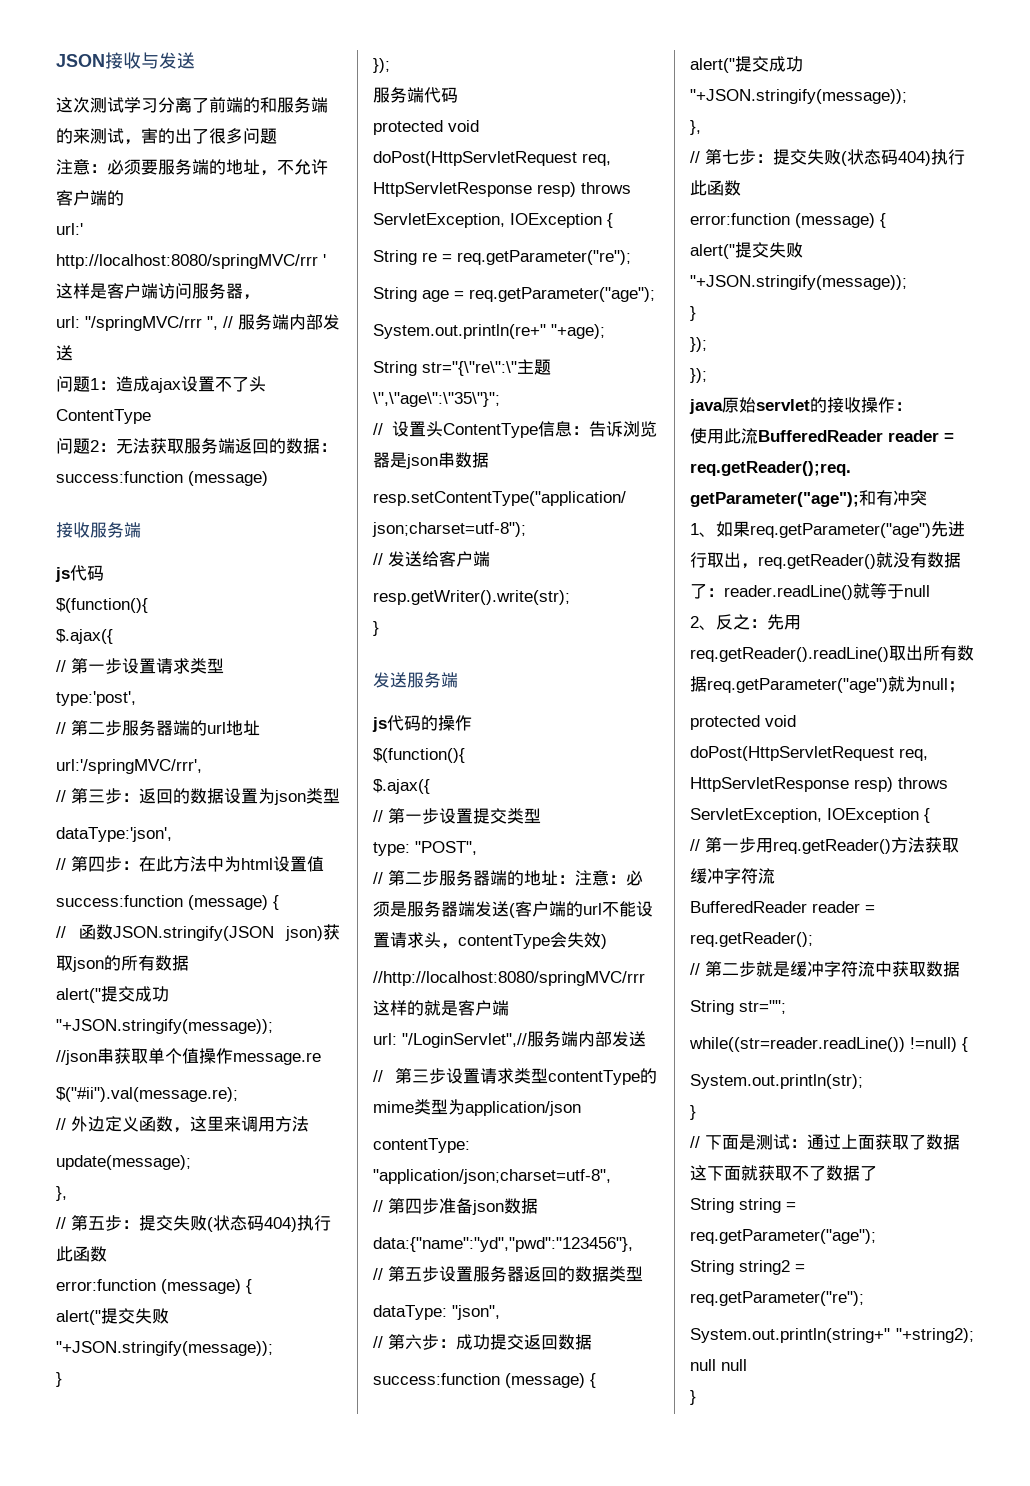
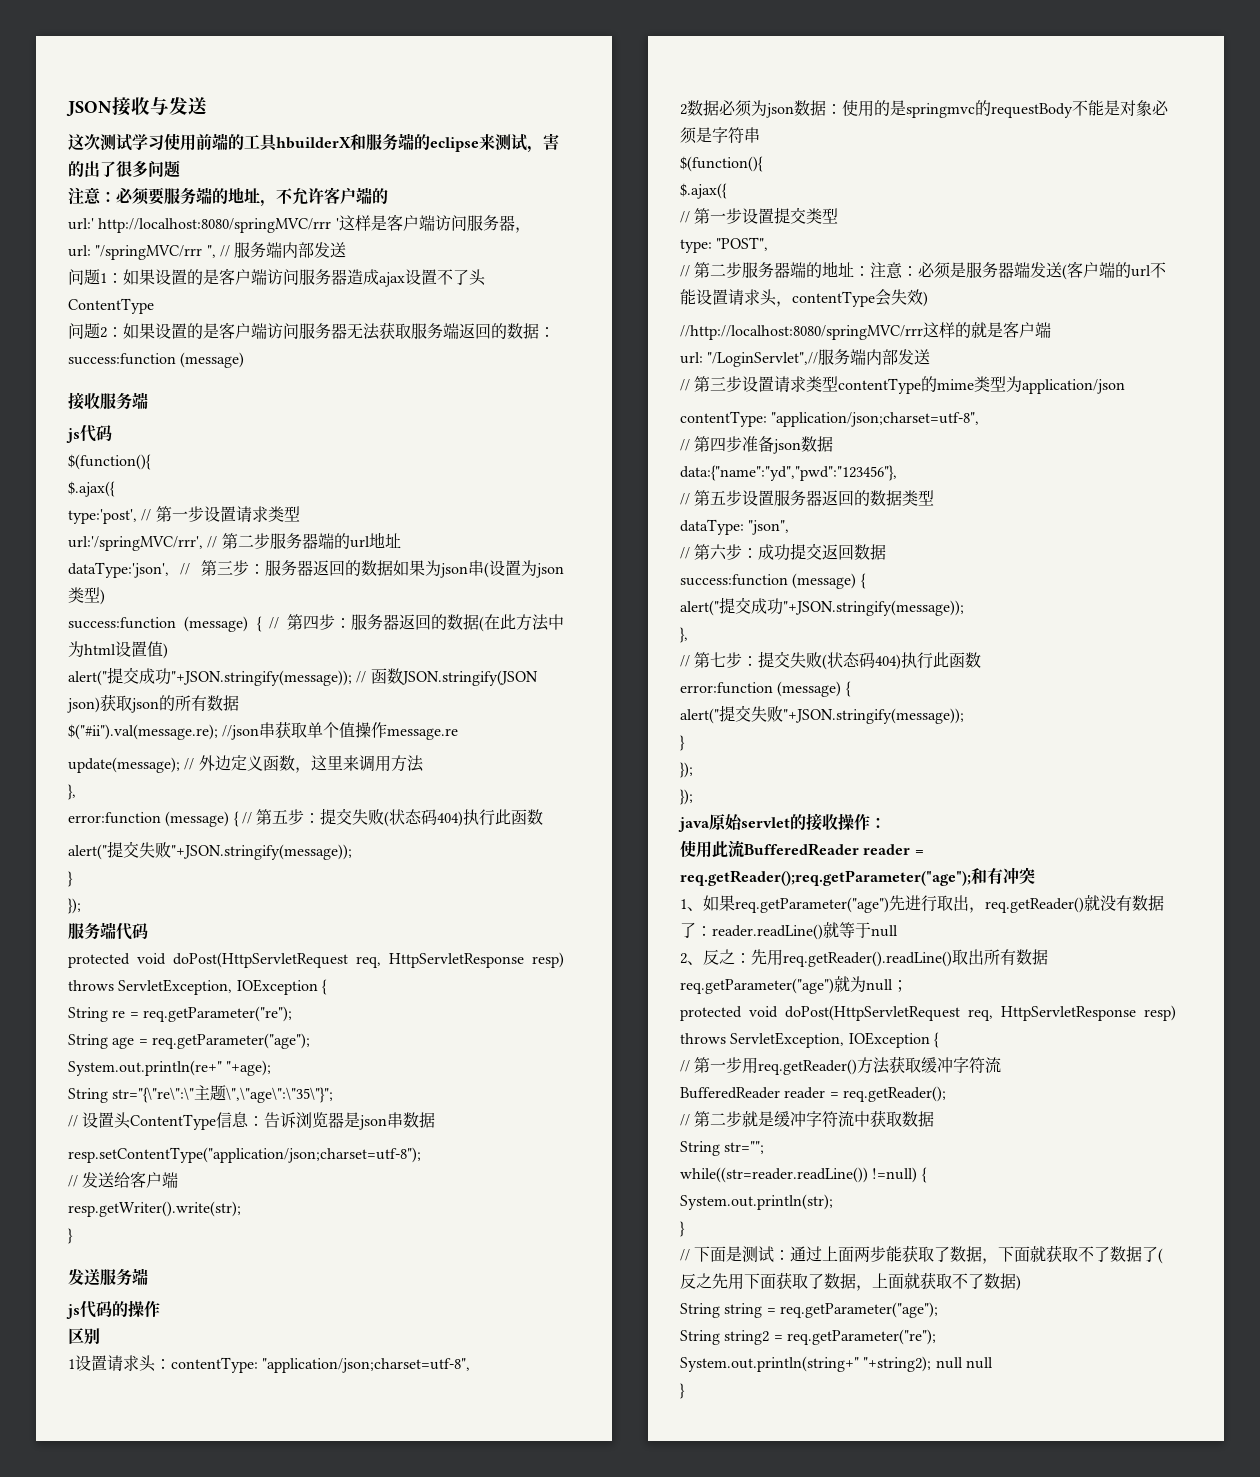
- 这次测试学习分离了前端的和服务端的来测试，害的出了很多问题
+ 这次测试学习使用前端的工具hbuilderX和服务端的eclipse来测试，害的出了很多问题
- 问题1：造成ajax设置不了头ContentType
+ 问题1：如果设置的是客户端访问服务器造成ajax设置不了头ContentType
- 问题2：无法获取服务端返回的数据：success:function (message)
+ 问题2：如果设置的是客户端访问服务器无法获取服务端返回的数据：success:function (message)
- // 第一步设置请求类型
+ type:'post', // 第一步设置请求类型
- type:'post',
- // 第二步服务器端的url地址
+ url:'/springMVC/rrr', // 第二步服务器端的url地址
- url:'/springMVC/rrr',
- // 第三步：返回的数据设置为json类型
- dataType:'json',
- // 第四步：在此方法中为html设置值
- success:function (message) {
- // 函数JSON.stringify(JSON json)获取json的所有数据
- alert("提交成功"+JSON.stringify(message));
- //json串获取单个值操作message.re
+ dataType:'json', // 第三步：服务器返回的数据如果为json串(设置为json类型)
+ success:function (message) { // 第四步：服务器返回的数据(在此方法中为html设置值)
+ alert("提交成功"+JSON.stringify(message)); // 函数JSON.stringify(JSON json)获取json的所有数据
+ $("#ii").val(message.re); //json串获取单个值操作message.re
- $("#ii").val(message.re);
- // 外边定义函数，这里来调用方法
- update(message);
+ update(message); // 外边定义函数，这里来调用方法
  },
- // 第五步：提交失败(状态码404)执行此函数
- error:function (message) {
+ error:function (message) { // 第五步：提交失败(状态码404)执行此函数
+ 区别
+ 1设置请求头：contentType: "application/json;charset=utf-8",
+ 2数据必须为json数据：使用的是springmvc的requestBody不能是对象必须是字符串
- // 下面是测试：通过上面获取了数据这下面就获取不了数据了
+ // 下面是测试：通过上面两步能获取了数据，下面就获取不了数据了(反之先用下面获取了数据，上面就获取不了数据)

